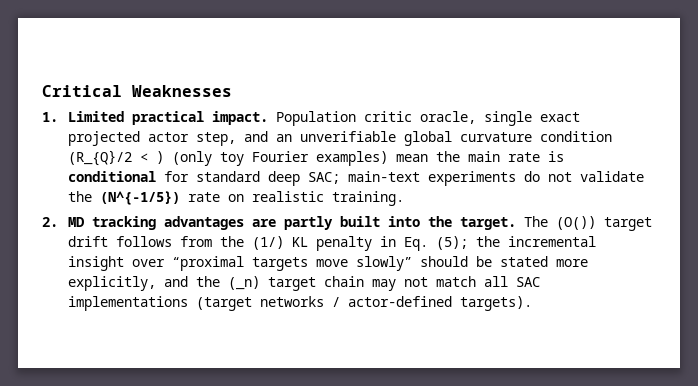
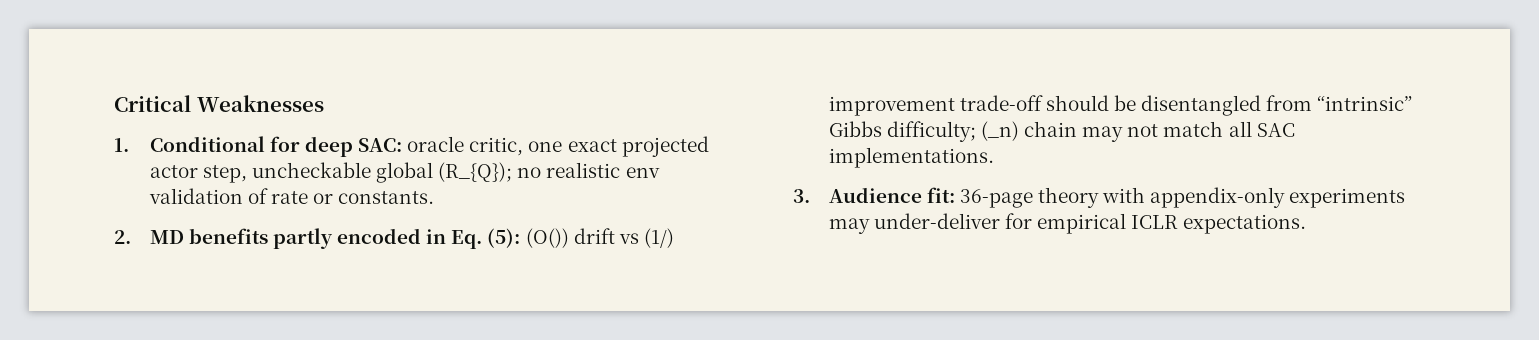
- 1. Limited practical impact. Population critic oracle, single exact projected actor step, and an unverifiable global curvature condition (R_{Q}/2 < ) (only toy Fourier examples) mean the main rate is conditional for standard deep SAC; main-text experiments do not validate the (N^{-1/5}) rate on realistic training.
- 2. MD tracking advantages are partly built into the target. The (O()) target drift follows from the (1/) KL penalty in Eq. (5); the incremental insight over “proximal targets move slowly” should be stated more explicitly, and the (_n) target chain may not match all SAC implementations (target networks / actor-defined targets).
+ 1. Conditional for deep SAC: oracle critic, one exact projected actor step, uncheckable global (R_{Q}); no realistic env validation of rate or constants.
+ 2. MD benefits partly encoded in Eq. (5): (O()) drift vs (1/) improvement trade-off should be disentangled from “intrinsic” Gibbs difficulty; (_n) chain may not match all SAC implementations.
+ 3. Audience fit: 36-page theory with appendix-only experiments may under-deliver for empirical ICLR expectations.

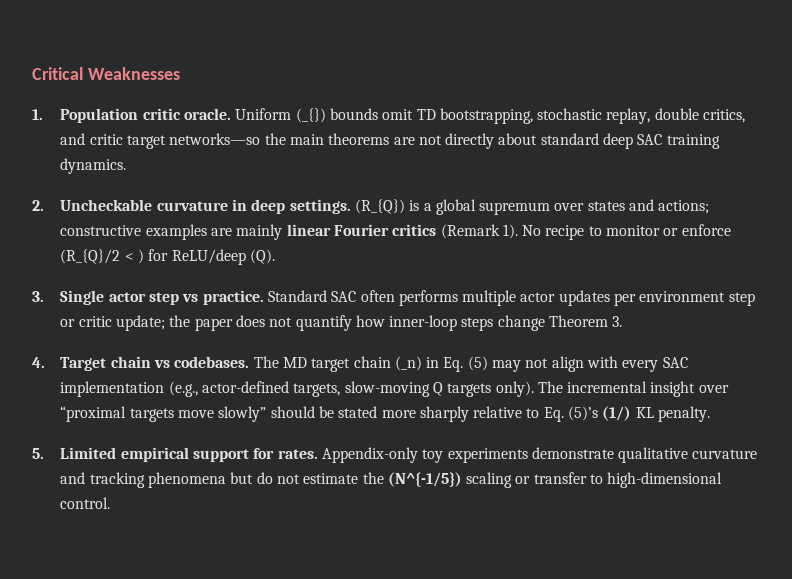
- 1. Conditional for deep SAC: oracle critic, one exact projected actor step, uncheckable global (R_{Q}); no realistic env validation of rate or constants.
- 2. MD benefits partly encoded in Eq. (5): (O()) drift vs (1/) improvement trade-off should be disentangled from “intrinsic” Gibbs difficulty; (_n) chain may not match all SAC implementations.
- 3. Audience fit: 36-page theory with appendix-only experiments may under-deliver for empirical ICLR expectations.
+ 1. Population critic oracle. Uniform (_{}) bounds omit TD bootstrapping, stochastic replay, double critics, and critic target networks—so the main theorems are not directly about standard deep SAC training dynamics.
+ 2. Uncheckable curvature in deep settings. (R_{Q}) is a global supremum over states and actions; constructive examples are mainly linear Fourier critics (Remark 1). No recipe to monitor or enforce (R_{Q}/2 < ) for ReLU/deep (Q).
+ 3. Single actor step vs practice. Standard SAC often performs multiple actor updates per environment step or critic update; the paper does not quantify how inner-loop steps change Theorem 3.
+ 4. Target chain vs codebases. The MD target chain (_n) in Eq. (5) may not align with every SAC implementation (e.g., actor-defined targets, slow-moving Q targets only). The incremental insight over “proximal targets move slowly” should be stated more sharply relative to Eq. (5)’s (1/) KL penalty.
+ 5. Limited empirical support for rates. Appendix-only toy experiments demonstrate qualitative curvature and tracking phenomena but do not estimate the (N^{-1/5}) scaling or transfer to high-dimensional control.

